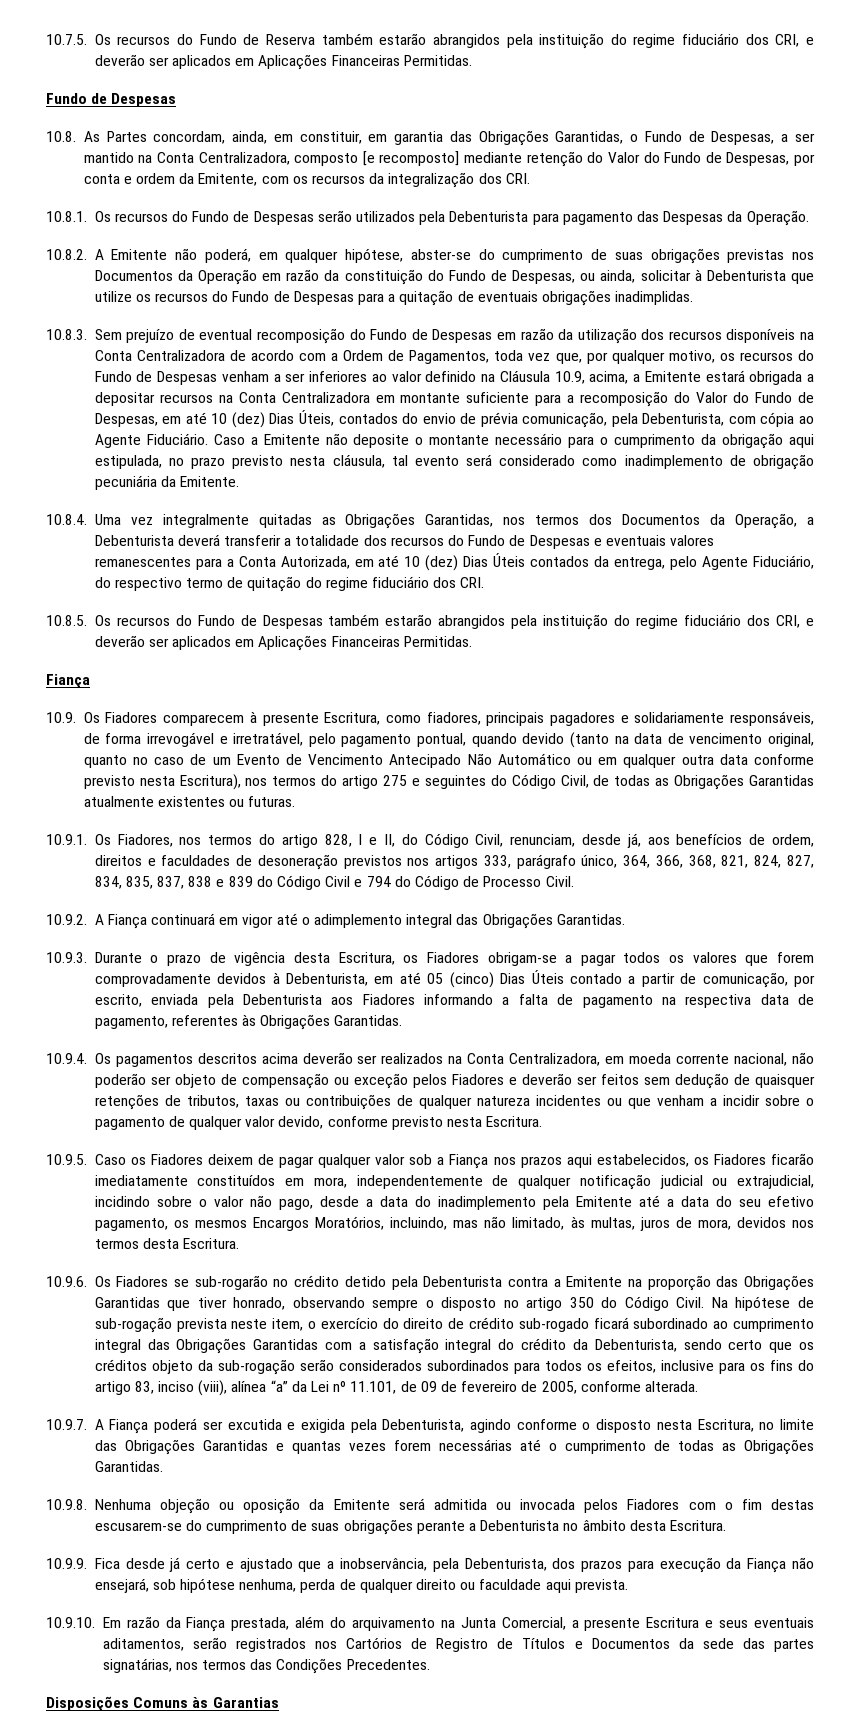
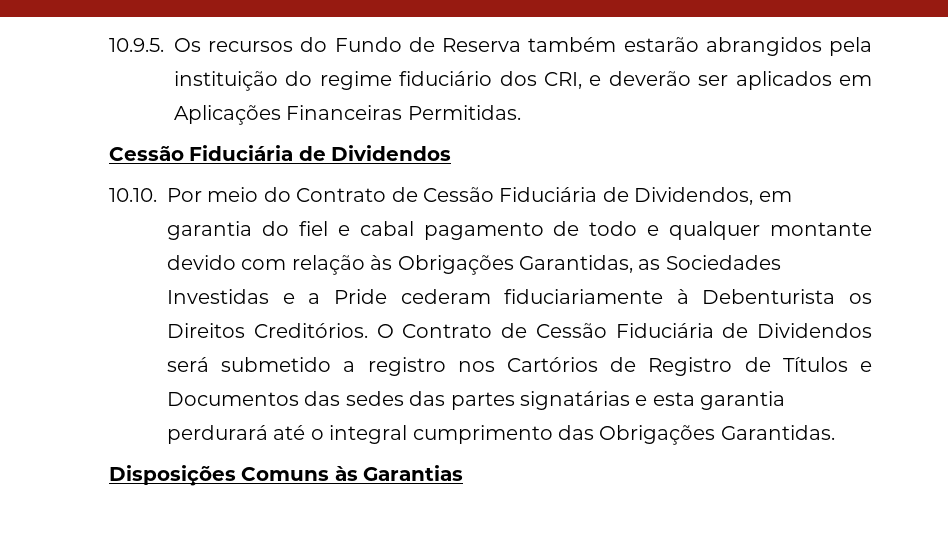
- 10.7.5. Os recursos do Fundo de Reserva também estarão abrangidos pela instituição do regime fiduciário dos CRI, e deverão ser aplicados em Aplicações Financeiras Permitidas.
- Fundo de Despesas
- 10.8. As Partes concordam, ainda, em constituir, em garantia das Obrigações Garantidas, o Fundo de Despesas, a ser mantido na Conta Centralizadora, composto [e recomposto] mediante retenção do Valor do Fundo de Despesas, por conta e ordem da Emitente, com os recursos da integralização dos CRI.
- 10.8.1. Os recursos do Fundo de Despesas serão utilizados pela Debenturista para pagamento das Despesas da Operação.
- 10.8.2. A Emitente não poderá, em qualquer hipótese, abster-se do cumprimento de suas obrigações previstas nos Documentos da Operação em razão da constituição do Fundo de Despesas, ou ainda, solicitar à Debenturista que utilize os recursos do Fundo de Despesas para a quitação de eventuais obrigações inadimplidas.
- 10.8.3. Sem prejuízo de eventual recomposição do Fundo de Despesas em razão da utilização dos recursos disponíveis na Conta Centralizadora de acordo com a Ordem de Pagamentos, toda vez que, por qualquer motivo, os recursos do Fundo de Despesas venham a ser inferiores ao valor definido na Cláusula 10.9, acima, a Emitente estará obrigada a depositar recursos na Conta Centralizadora em montante suficiente para a recomposição do Valor do Fundo de Despesas, em até 10 (dez) Dias Úteis, contados do envio de prévia comunicação, pela Debenturista, com cópia ao Agente Fiduciário. Caso a Emitente não deposite o montante necessário para o cumprimento da obrigação aqui estipulada, no prazo previsto nesta cláusula, tal evento será considerado como inadimplemento de obrigação pecuniária da Emitente.
- 10.8.4. Uma vez integralmente quitadas as Obrigações Garantidas, nos termos dos Documentos da Operação, a Debenturista deverá transferir a totalidade dos recursos do Fundo de Despesas e eventuais valores remanescentes para a Conta Autorizada, em até 10 (dez) Dias Úteis contados da entrega, pelo Agente Fiduciário, do respectivo termo de quitação do regime fiduciário dos CRI.
- 10.8.5. Os recursos do Fundo de Despesas também estarão abrangidos pela instituição do regime fiduciário dos CRI, e deverão ser aplicados em Aplicações Financeiras Permitidas.
- Fiança
- 10.9. Os Fiadores comparecem à presente Escritura, como fiadores, principais pagadores e solidariamente responsáveis, de forma irrevogável e irretratável, pelo pagamento pontual, quando devido (tanto na data de vencimento original, quanto no caso de um Evento de Vencimento Antecipado Não Automático ou em qualquer outra data conforme previsto nesta Escritura), nos termos do artigo 275 e seguintes do Código Civil, de todas as Obrigações Garantidas atualmente existentes ou futuras.
- 10.9.1. Os Fiadores, nos termos do artigo 828, I e II, do Código Civil, renunciam, desde já, aos benefícios de ordem, direitos e faculdades de desoneração previstos nos artigos 333, parágrafo único, 364, 366, 368, 821, 824, 827, 834, 835, 837, 838 e 839 do Código Civil e 794 do Código de Processo Civil.
- 10.9.2. A Fiança continuará em vigor até o adimplemento integral das Obrigações Garantidas.
- 10.9.3. Durante o prazo de vigência desta Escritura, os Fiadores obrigam-se a pagar todos os valores que forem comprovadamente devidos à Debenturista, em até 05 (cinco) Dias Úteis contado a partir de comunicação, por escrito, enviada pela Debenturista aos Fiadores informando a falta de pagamento na respectiva data de pagamento, referentes às Obrigações Garantidas.
- 10.9.4. Os pagamentos descritos acima deverão ser realizados na Conta Centralizadora, em moeda corrente nacional, não poderão ser objeto de compensação ou exceção pelos Fiadores e deverão ser feitos sem dedução de quaisquer retenções de tributos, taxas ou contribuições de qualquer natureza incidentes ou que venham a incidir sobre o pagamento de qualquer valor devido, conforme previsto nesta Escritura.
- 10.9.5. Caso os Fiadores deixem de pagar qualquer valor sob a Fiança nos prazos aqui estabelecidos, os Fiadores ficarão imediatamente constituídos em mora, independentemente de qualquer notificação judicial ou extrajudicial, incidindo sobre o valor não pago, desde a data do inadimplemento pela Emitente até a data do seu efetivo pagamento, os mesmos Encargos Moratórios, incluindo, mas não limitado, às multas, juros de mora, devidos nos termos desta Escritura.
- 10.9.6. Os Fiadores se sub-rogarão no crédito detido pela Debenturista contra a Emitente na proporção das Obrigações Garantidas que tiver honrado, observando sempre o disposto no artigo 350 do Código Civil. Na hipótese de sub-rogação prevista neste item, o exercício do direito de crédito sub-rogado ficará subordinado ao cumprimento integral das Obrigações Garantidas com a satisfação integral do crédito da Debenturista, sendo certo que os créditos objeto da sub-rogação serão considerados subordinados para todos os efeitos, inclusive para os fins do artigo 83, inciso (viii), alínea “a” da Lei nº 11.101, de 09 de fevereiro de 2005, conforme alterada.
- 10.9.7. A Fiança poderá ser excutida e exigida pela Debenturista, agindo conforme o disposto nesta Escritura, no limite das Obrigações Garantidas e quantas vezes forem necessárias até o cumprimento de todas as Obrigações Garantidas.
- 10.9.8. Nenhuma objeção ou oposição da Emitente será admitida ou invocada pelos Fiadores com o fim destas escusarem-se do cumprimento de suas obrigações perante a Debenturista no âmbito desta Escritura.
- 10.9.9. Fica desde já certo e ajustado que a inobservância, pela Debenturista, dos prazos para execução da Fiança não ensejará, sob hipótese nenhuma, perda de qualquer direito ou faculdade aqui prevista.
- 10.9.10. Em razão da Fiança prestada, além do arquivamento na Junta Comercial, a presente Escritura e seus eventuais aditamentos, serão registrados nos Cartórios de Registro de Títulos e Documentos da sede das partes signatárias, nos termos das Condições Precedentes.
+ 10.9.5. Os recursos do Fundo de Reserva também estarão abrangidos pela instituição do regime fiduciário dos CRI, e deverão ser aplicados em Aplicações Financeiras Permitidas.
+ Cessão Fiduciária de Dividendos
+ 10.10. Por meio do Contrato de Cessão Fiduciária de Dividendos, em garantia do fiel e cabal pagamento de todo e qualquer montante devido com relação às Obrigações Garantidas, as Sociedades Investidas e a Pride cederam fiduciariamente à Debenturista os Direitos Creditórios. O Contrato de Cessão Fiduciária de Dividendos será submetido a registro nos Cartórios de Registro de Títulos e Documentos das sedes das partes signatárias e esta garantia perdurará até o integral cumprimento das Obrigações Garantidas.

